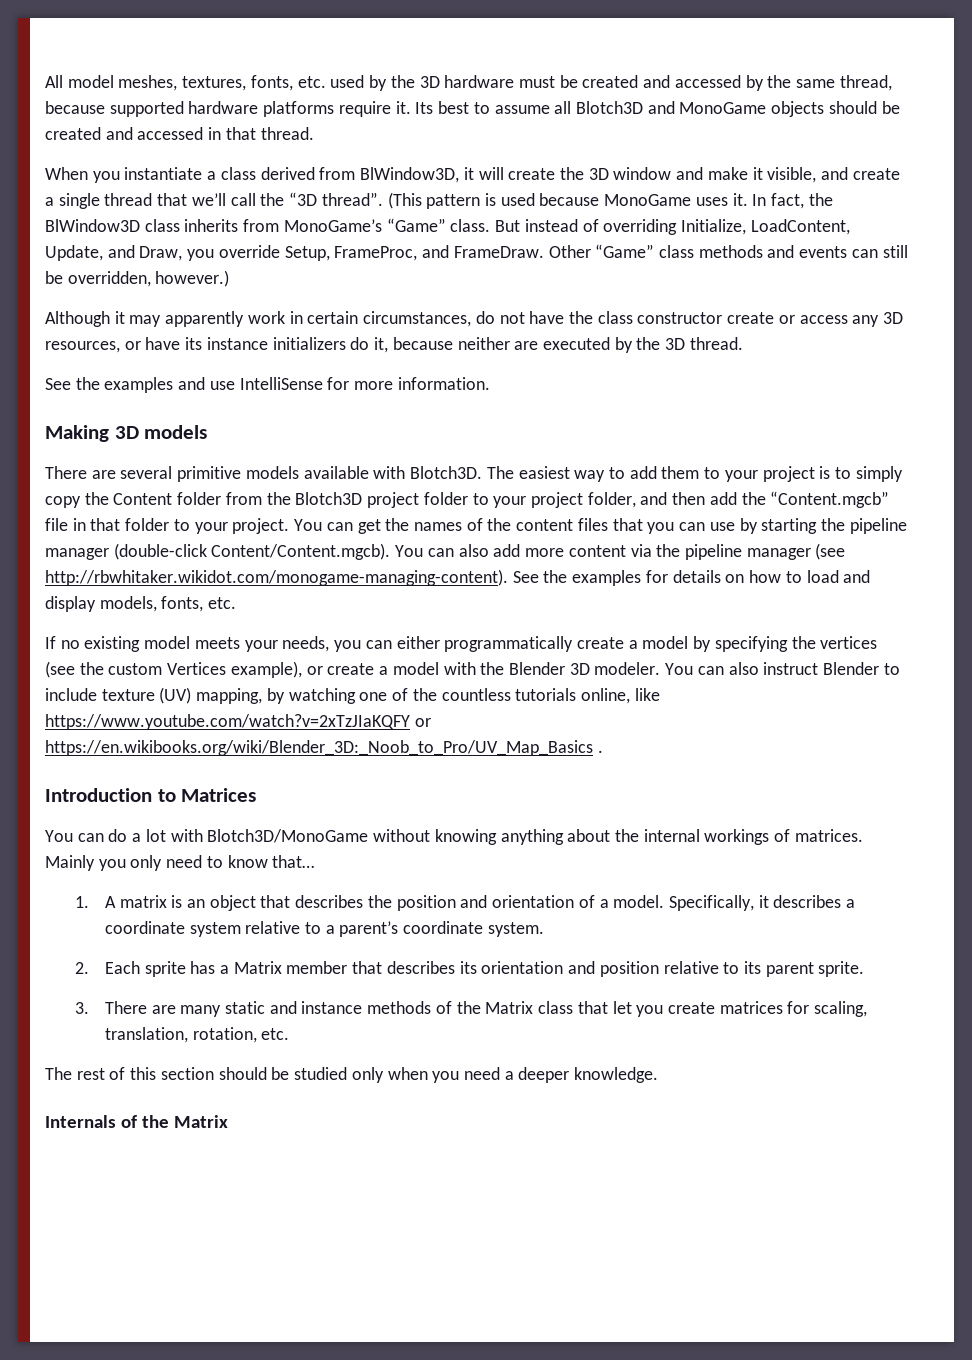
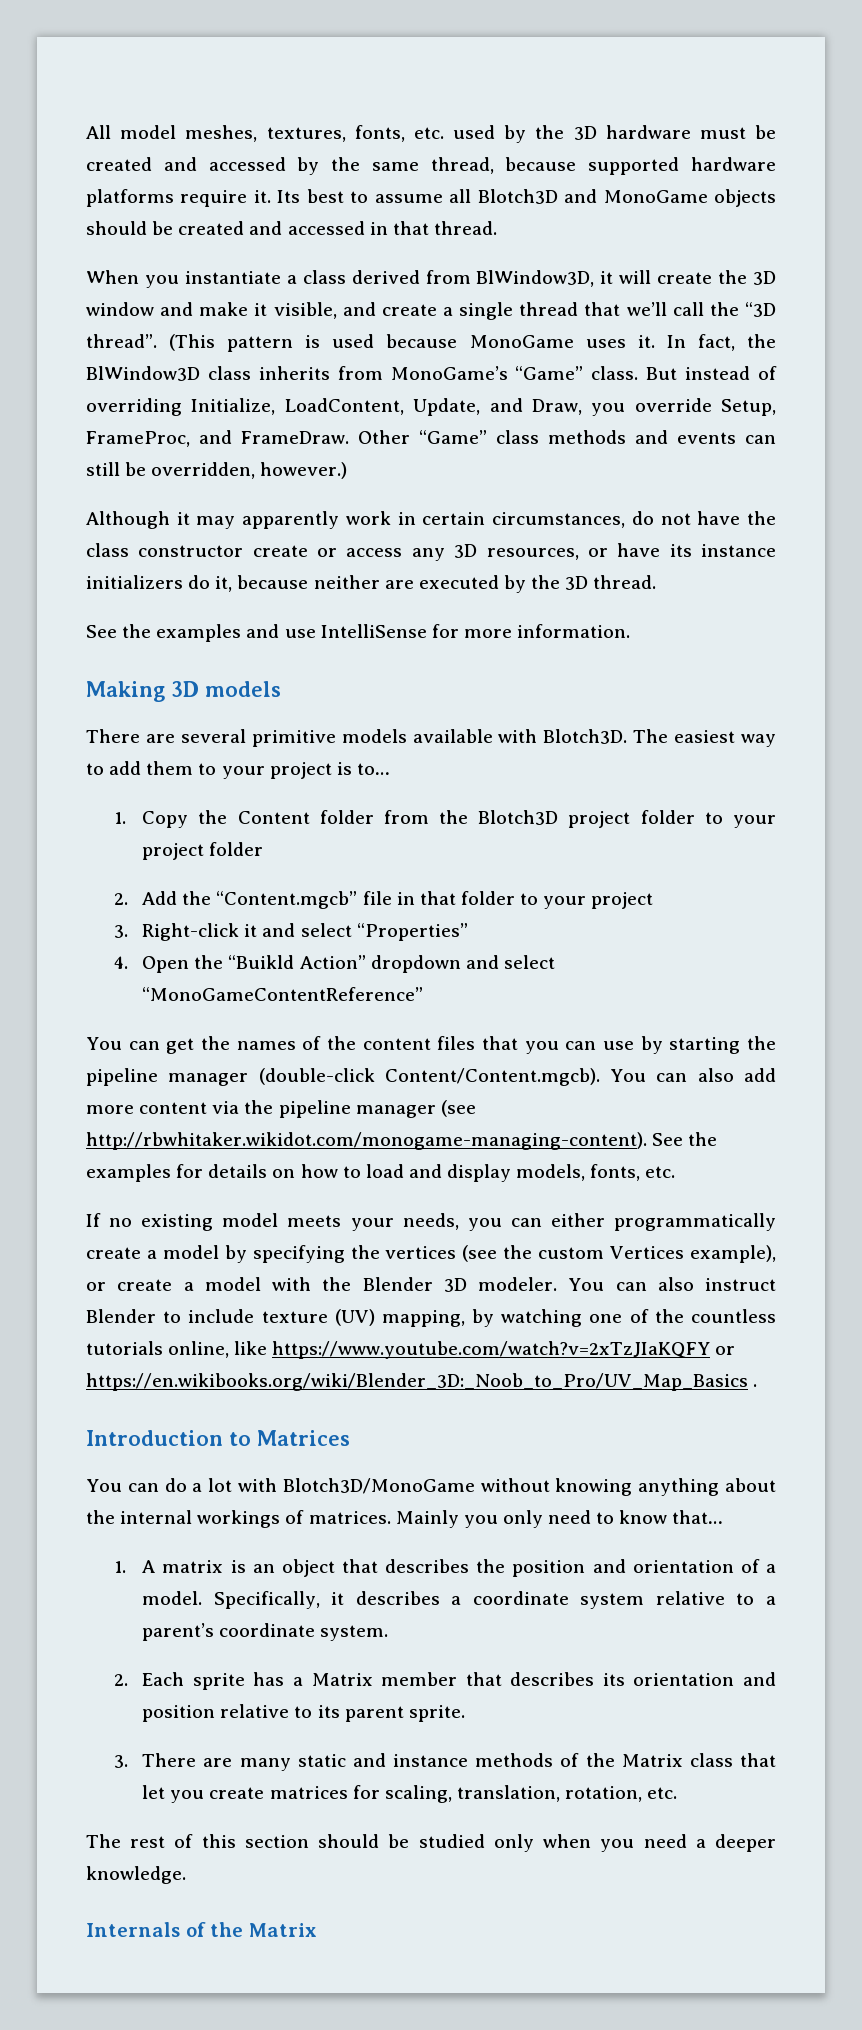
- The easiest way to add them to your project is to simply copy the Content folder from the Blotch3D project folder to your project folder, and then add the “Content.mgcb” file in that folder to your project. You can get the names of the content files that you can use by starting the pipeline manager (double-click Content/Content.mgcb). You can also add more content via the pipeline manager (see http://rbwhitaker.wikidot.com/monogame-managing-content). See the examples for details on how to load and display models, fonts, etc.
+ The easiest way to add them to your project is to…
+ 1. Copy the Content folder from the Blotch3D project folder to your project folder
+ 2. Add the “Content.mgcb” file in that folder to your project
+ 3. Right-click it and select “Properties”
+ 4. Open the “Buikld Action” dropdown and select “MonoGameContentReference”
+ You can get the names of the content files that you can use by starting the pipeline manager (double-click Content/Content.mgcb). You can also add more content via the pipeline manager (see http://rbwhitaker.wikidot.com/monogame-managing-content). See the examples for details on how to load and display models, fonts, etc.

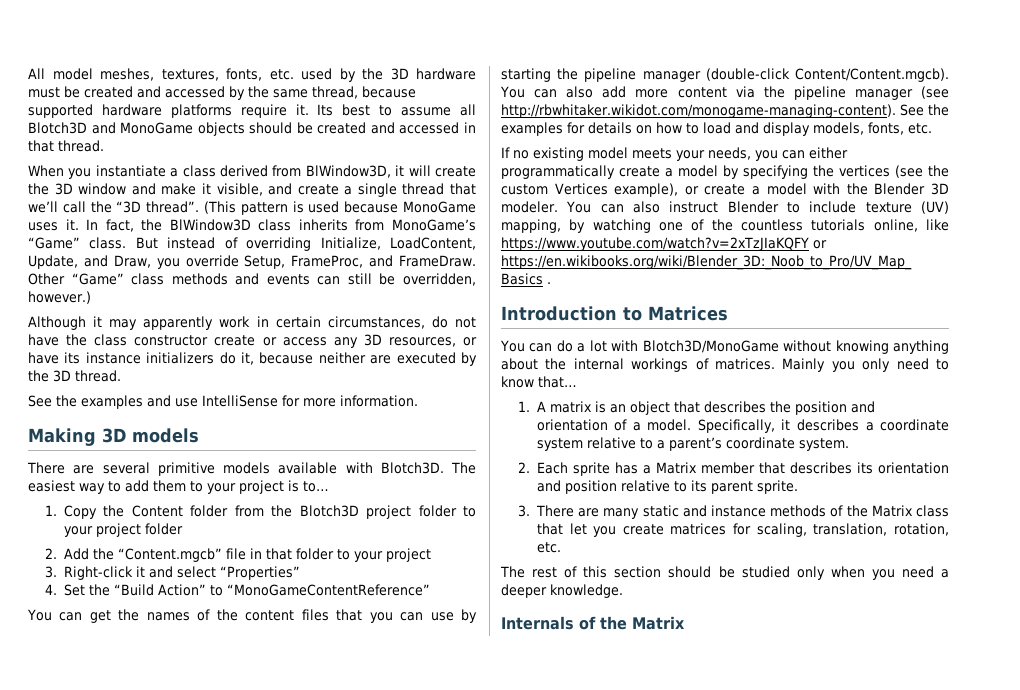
- 4. Open the “Buikld Action” dropdown and select “MonoGameContentReference”
+ 4. Set the “Build Action” to “MonoGameContentReference”

